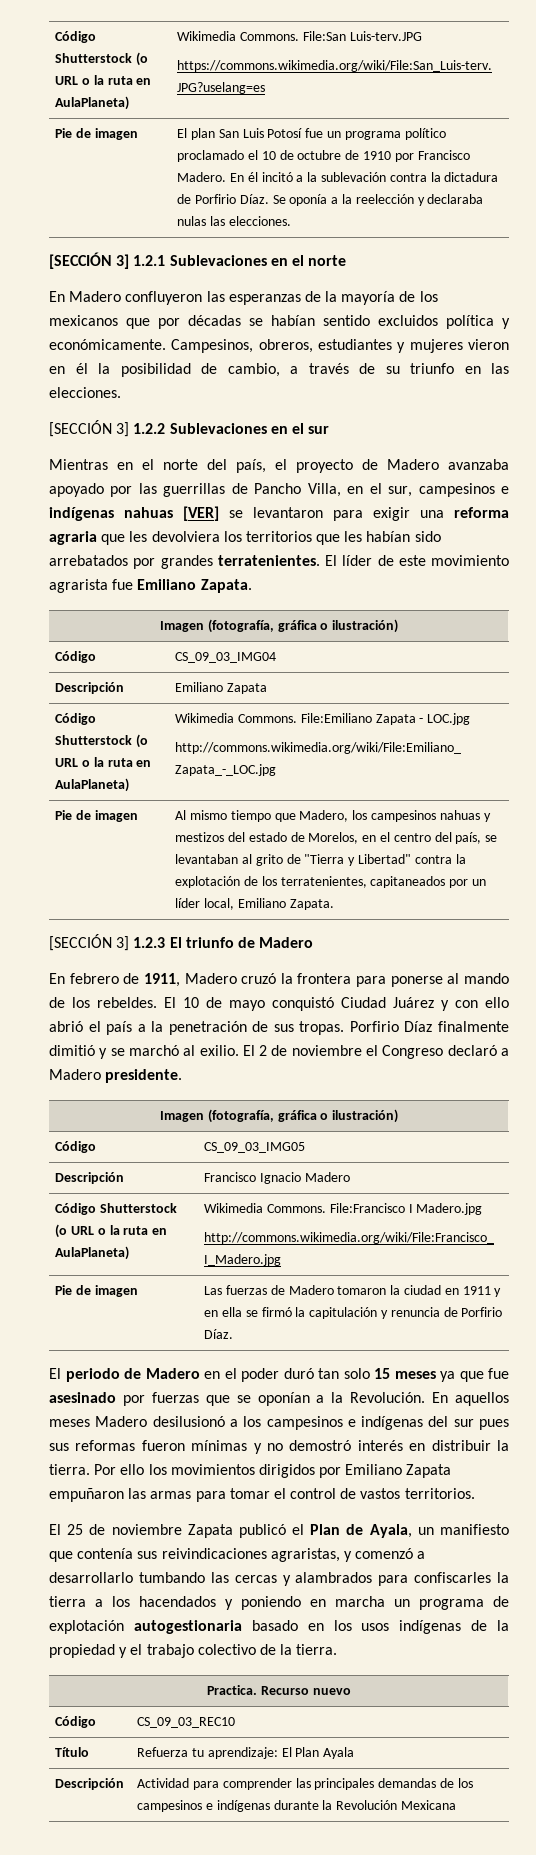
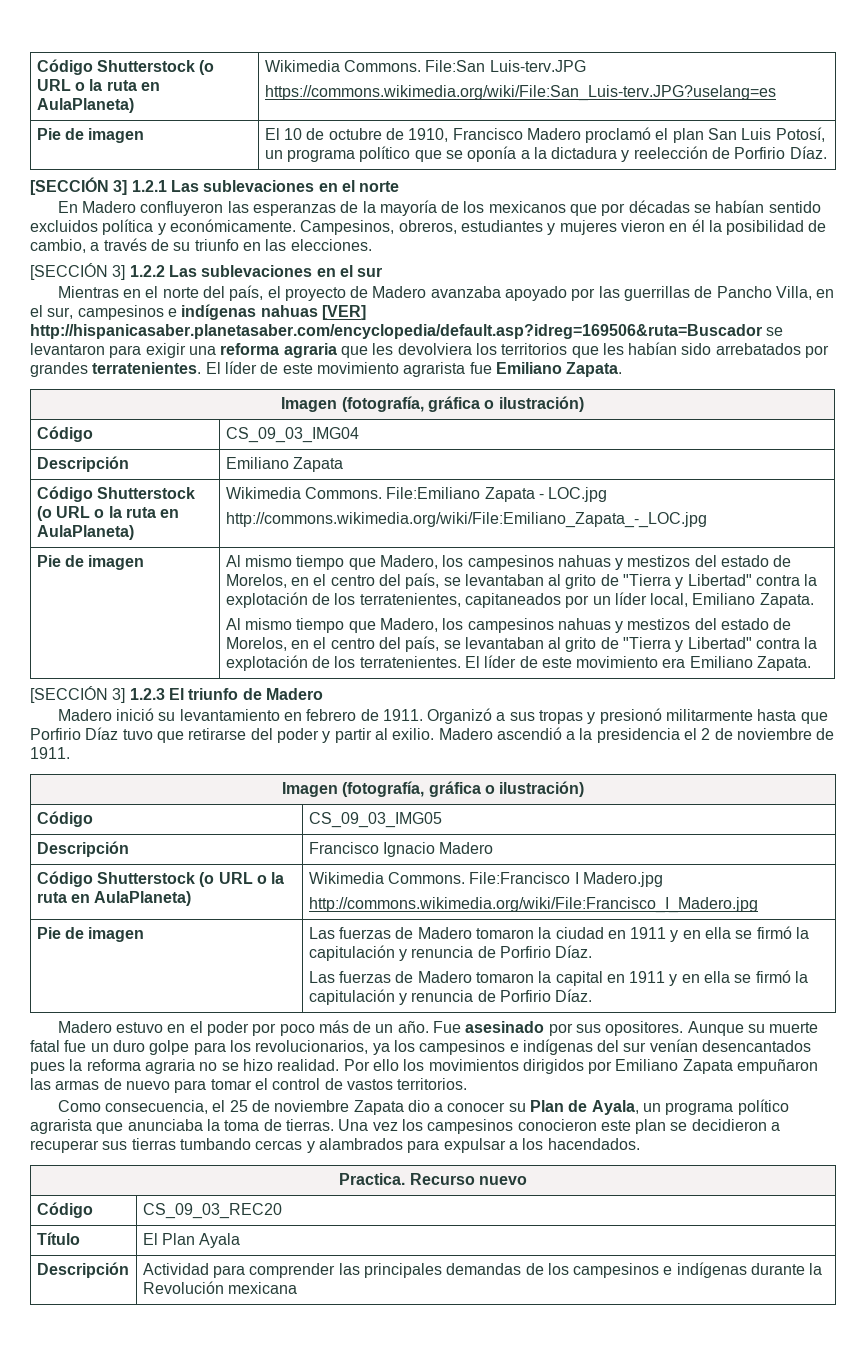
- El plan San Luis Potosí fue un programa político proclamado el 10 de octubre de 1910 por Francisco Madero. En él incitó a la sublevación contra la dictadura de Porfirio Díaz. Se oponía a la reelección y declaraba nulas las elecciones.
+ El 10 de octubre de 1910, Francisco Madero proclamó el plan San Luis Potosí, un programa político que se oponía a la dictadura y reelección de Porfirio Díaz.
- [SECCIÓN 3] 1.2.1 Sublevaciones en el norte
+ [SECCIÓN 3] 1.2.1 Las sublevaciones en el norte
- [SECCIÓN 3] 1.2.2 Sublevaciones en el sur
+ [SECCIÓN 3] 1.2.2 Las sublevaciones en el sur
- Mientras en el norte del país, el proyecto de Madero avanzaba apoyado por las guerrillas de Pancho Villa, en el sur, campesinos e indígenas nahuas [VER] se levantaron para exigir una reforma agraria que les devolviera los territorios que les habían sido arrebatados por grandes terratenientes.
+ Mientras en el norte del país, el proyecto de Madero avanzaba apoyado por las guerrillas de Pancho Villa, en el sur, campesinos e indígenas nahuas [VER] http://hispanicasaber.planetasaber.com/encyclopedia/default.asp?idreg=169506&ruta=Buscador se levantaron para exigir una reforma agraria que les devolviera los territorios que les habían sido arrebatados por grandes terratenientes.
+ Al mismo tiempo que Madero, los campesinos nahuas y mestizos del estado de Morelos, en el centro del país, se levantaban al grito de "Tierra y Libertad" contra la explotación de los terratenientes. El líder de este movimiento era Emiliano Zapata.
- En febrero de 1911, Madero cruzó la frontera para ponerse al mando de los rebeldes. El 10 de mayo conquistó Ciudad Juárez y con ello abrió el país a la penetración de sus tropas. Porfirio Díaz finalmente dimitió y se marchó al exilio. El 2 de noviembre el Congreso declaró a Madero presidente.
+ Madero inició su levantamiento en febrero de 1911. Organizó a sus tropas y presionó militarmente hasta que Porfirio Díaz tuvo que retirarse del poder y partir al exilio. Madero ascendió a la presidencia el 2 de noviembre de 1911.
- El periodo de Madero en el poder duró tan solo 15 meses ya que fue asesinado por fuerzas que se oponían a la Revolución. En aquellos meses Madero desilusionó a los campesinos e indígenas del sur pues sus reformas fueron mínimas y no demostró interés en distribuir la tierra.
+ Las fuerzas de Madero tomaron la capital en 1911 y en ella se firmó la capitulación y renuncia de Porfirio Díaz.
+ Madero estuvo en el poder por poco más de un año. Fue asesinado por sus opositores. Aunque su muerte fatal fue un duro golpe para los revolucionarios, ya los campesinos e indígenas del sur venían desencantados pues la reforma agraria no se hizo realidad.
- Por ello los movimientos dirigidos por Emiliano Zapata empuñaron las armas para tomar el control de vastos territorios.
+ Por ello los movimientos dirigidos por Emiliano Zapata empuñaron las armas de nuevo para tomar el control de vastos territorios.
- El 25 de noviembre Zapata publicó el Plan de Ayala, un manifiesto que contenía sus reivindicaciones agraristas, y comenzó a desarrollarlo tumbando las cercas y alambrados para confiscarles la tierra a los hacendados y poniendo en marcha un programa de explotación autogestionaria basado en los usos indígenas de la propiedad y el trabajo colectivo de la tierra.
+ Como consecuencia, el 25 de noviembre Zapata dio a conocer su Plan de Ayala, un programa político agrarista que anunciaba la toma de tierras. Una vez los campesinos conocieron este plan se decidieron a recuperar sus tierras tumbando cercas y alambrados para expulsar a los hacendados.
- Código | CS_09_03_REC10
+ Código | CS_09_03_REC20
- Título | Refuerza tu aprendizaje: El Plan Ayala
+ Título | El Plan Ayala
- Descripción | Actividad para comprender las principales demandas de los campesinos e indígenas durante la Revolución Mexicana
+ Descripción | Actividad para comprender las principales demandas de los campesinos e indígenas durante la Revolución mexicana

